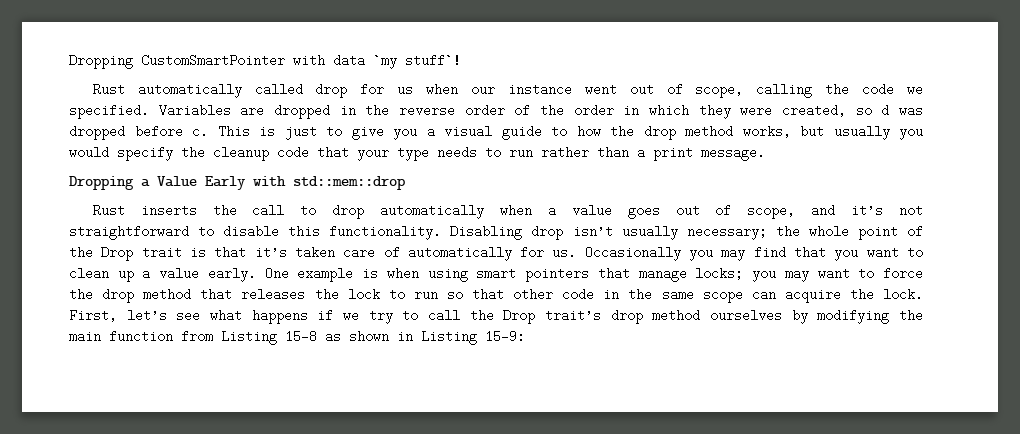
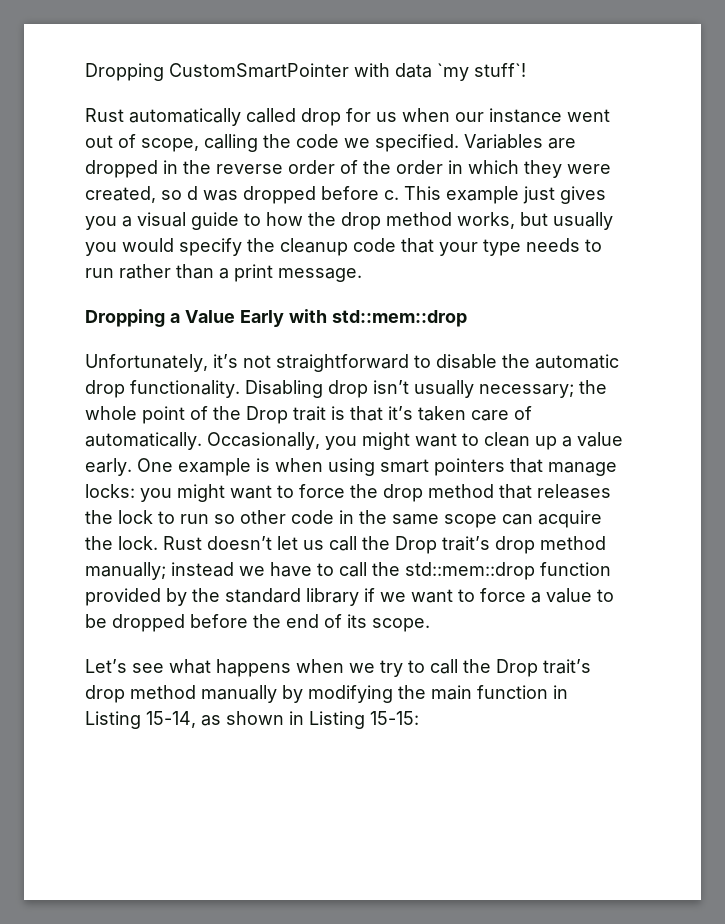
- This is just to give you a visual guide to how the drop method works, but usually you would specify the cleanup code that your type needs to run rather than a print message.
+ This example just gives you a visual guide to how the drop method works, but usually you would specify the cleanup code that your type needs to run rather than a print message.
- Rust inserts the call to drop automatically when a value goes out of scope, and it’s not straightforward to disable this functionality.
+ Unfortunately, it’s not straightforward to disable the automatic drop functionality.
- Disabling drop isn’t usually necessary; the whole point of the Drop trait is that it’s taken care of automatically for us. Occasionally you may find that you want to clean up a value early.
+ Disabling drop isn’t usually necessary; the whole point of the Drop trait is that it’s taken care of automatically. Occasionally, you might want to clean up a value early.
- One example is when using smart pointers that manage locks; you may want to force the drop method that releases the lock to run so that other code in the same scope can acquire the lock.
+ One example is when using smart pointers that manage locks: you might want to force the drop method that releases the lock to run so other code in the same scope can acquire the lock.
- First, let’s see what happens if we try to call the Drop trait’s drop method ourselves by modifying the main function from Listing 15-8 as shown in Listing 15-9:
+ Rust doesn’t let us call the Drop trait’s drop method manually; instead we have to call the std::mem::drop function provided by the standard library if we want to force a value to be dropped before the end of its scope.
+ Let’s see what happens when we try to call the Drop trait’s drop method manually by modifying the main function in Listing 15-14, as shown in Listing 15-15:

